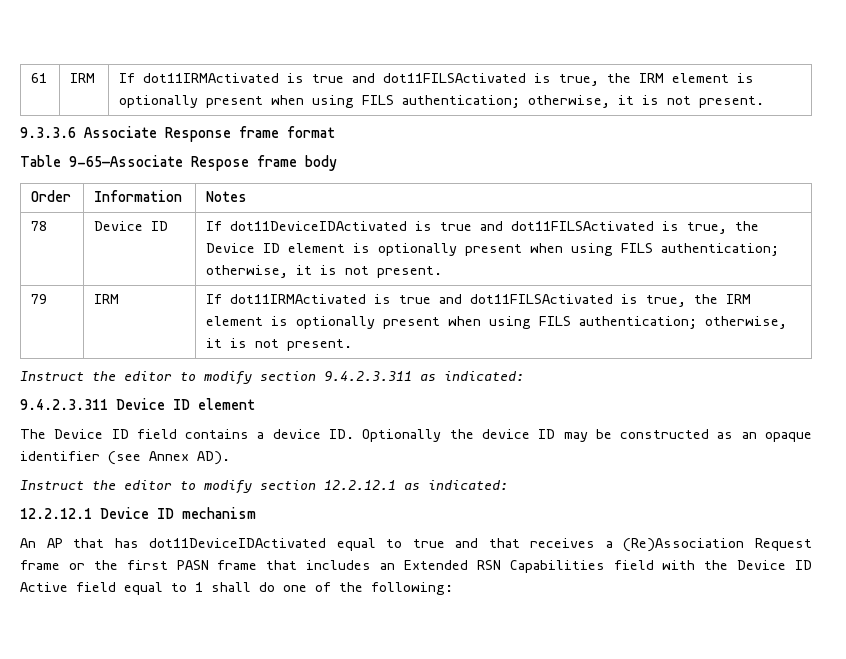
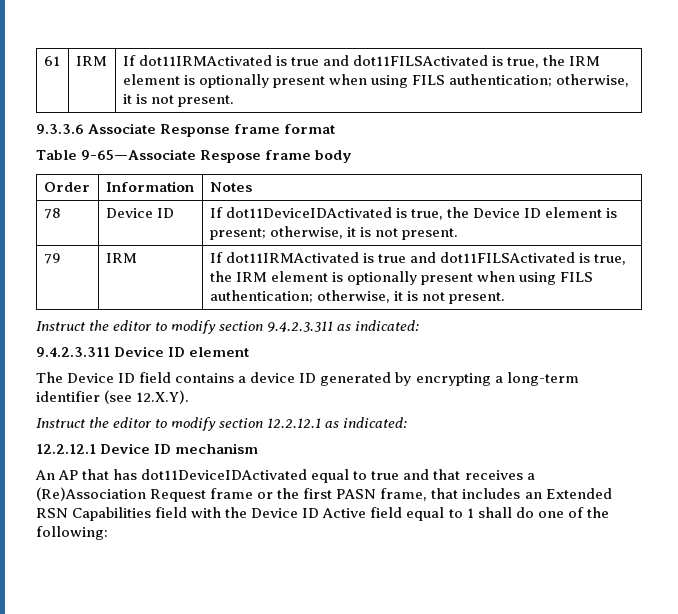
- 78 | Device ID | If dot11DeviceIDActivated is true and dot11FILSActivated is true, the Device ID element is optionally present when using FILS authentication; otherwise, it is not present.
+ 78 | Device ID | If dot11DeviceIDActivated is true, the Device ID element is present; otherwise, it is not present.
- The Device ID field contains a device ID. Optionally the device ID may be constructed as an opaque identifier (see Annex AD).
+ The Device ID field contains a device ID generated by encrypting a long-term identifier (see 12.X.Y).
- An AP that has dot11DeviceIDActivated equal to true and that receives a (Re)Association Request frame or the first PASN frame that includes an Extended RSN Capabilities field with the Device ID Active field equal to 1 shall do one of the following:
+ An AP that has dot11DeviceIDActivated equal to true and that receives a (Re)Association Request frame or the first PASN frame, that includes an Extended RSN Capabilities field with the Device ID Active field equal to 1 shall do one of the following:

